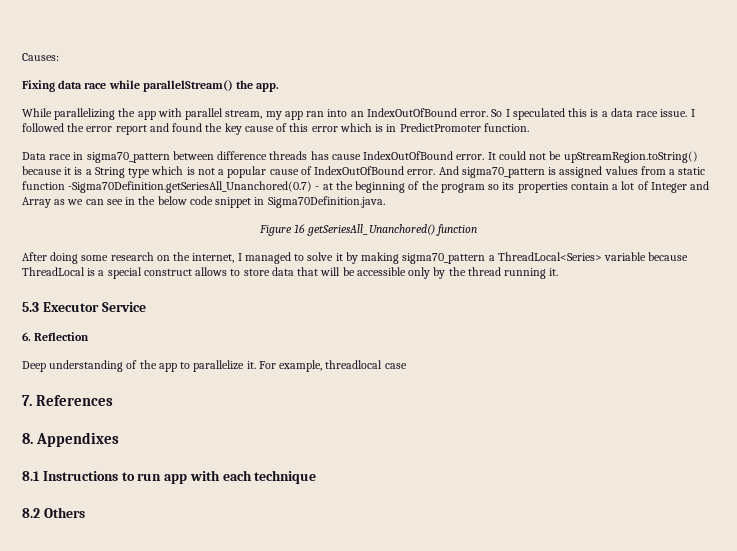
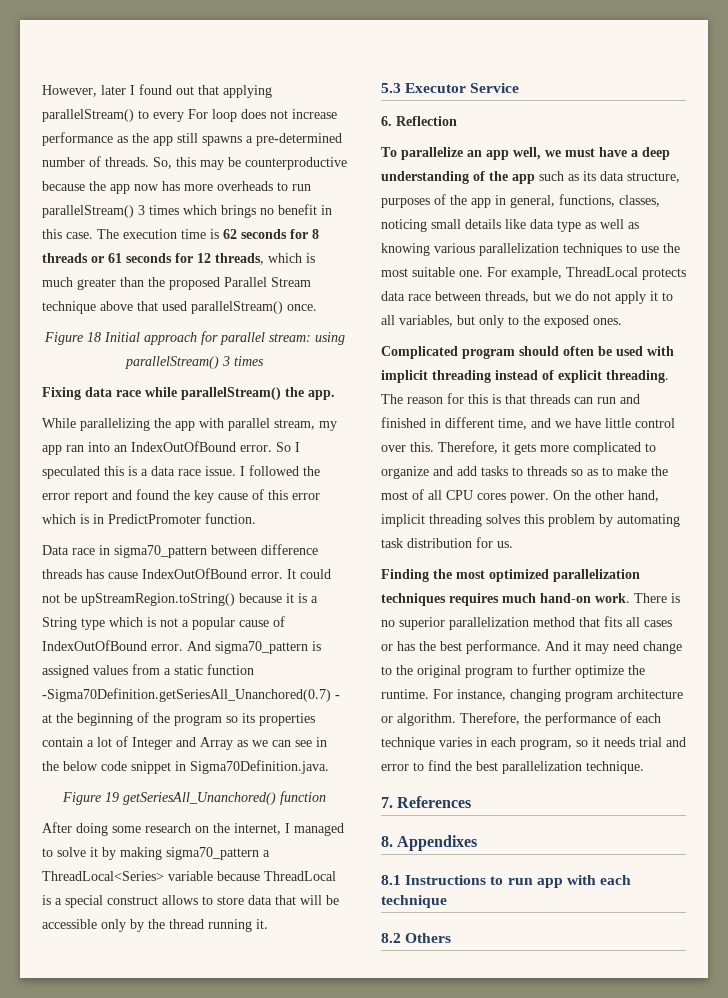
- Causes:
+ However, later I found out that applying parallelStream() to every For loop does not increase performance as the app still spawns a pre-determined number of threads. So, this may be counterproductive because the app now has more overheads to run parallelStream() 3 times which brings no benefit in this case. The execution time is 62 seconds for 8 threads or 61 seconds for 12 threads, which is much greater than the proposed Parallel Stream technique above that used parallelStream() once.
+ Figure 18 Initial approach for parallel stream: using parallelStream() 3 times
- Figure 16 getSeriesAll_Unanchored() function
+ Figure 19 getSeriesAll_Unanchored() function
- Deep understanding of the app to parallelize it. For example, threadlocal case
+ To parallelize an app well, we must have a deep understanding of the app such as its data structure, purposes of the app in general, functions, classes, noticing small details like data type as well as knowing various parallelization techniques to use the most suitable one. For example, ThreadLocal protects data race between threads, but we do not apply it to all variables, but only to the exposed ones.
+ Complicated program should often be used with implicit threading instead of explicit threading. The reason for this is that threads can run and finished in different time, and we have little control over this. Therefore, it gets more complicated to organize and add tasks to threads so as to make the most of all CPU cores power. On the other hand, implicit threading solves this problem by automating task distribution for us.
+ Finding the most optimized parallelization techniques requires much hand-on work. There is no superior parallelization method that fits all cases or has the best performance. And it may need change to the original program to further optimize the runtime. For instance, changing program architecture or algorithm. Therefore, the performance of each technique varies in each program, so it needs trial and error to find the best parallelization technique.

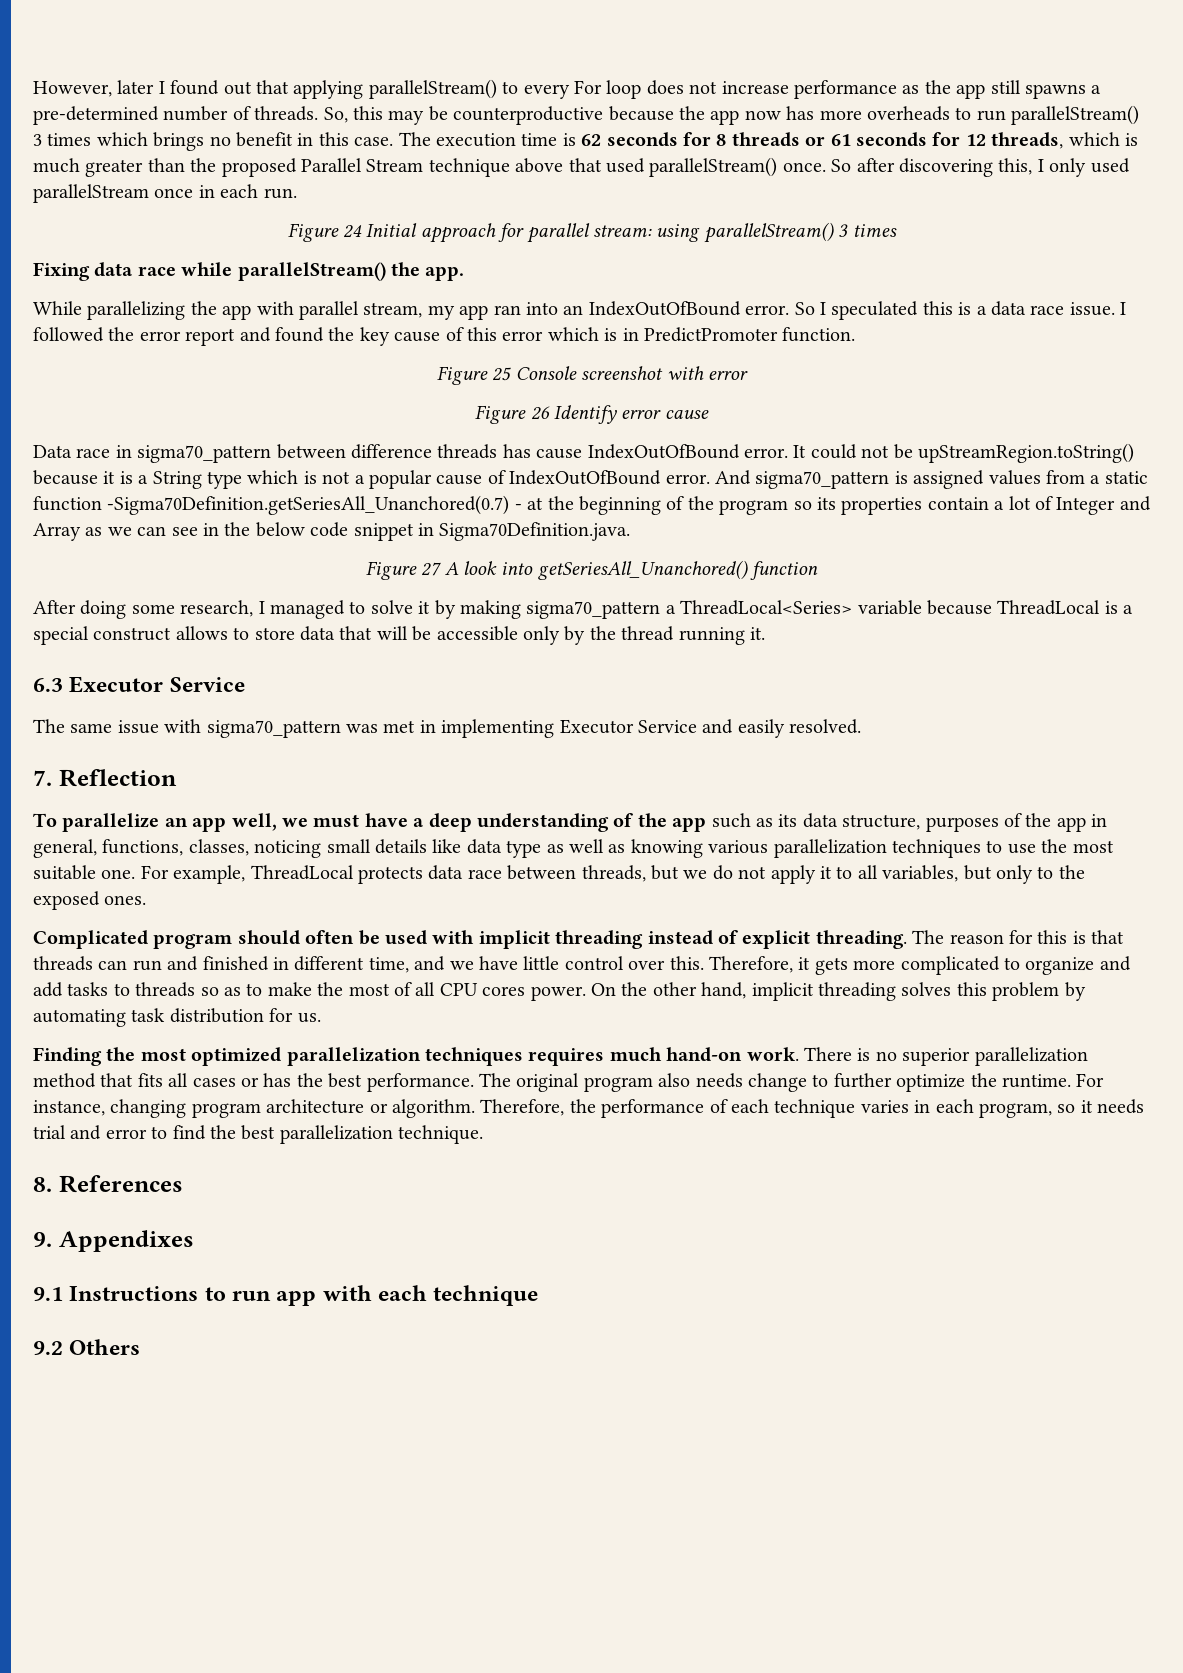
- The execution time is 62 seconds for 8 threads or 61 seconds for 12 threads, which is much greater than the proposed Parallel Stream technique above that used parallelStream() once.
- Figure 18 Initial approach for parallel stream: using parallelStream() 3 times
+ The execution time is 62 seconds for 8 threads or 61 seconds for 12 threads, which is much greater than the proposed Parallel Stream technique above that used parallelStream() once. So after discovering this, I only used parallelStream once in each run.
+ Figure 24 Initial approach for parallel stream: using parallelStream() 3 times
+ Figure 25 Console screenshot with error
+ Figure 26 Identify error cause
- Figure 19 getSeriesAll_Unanchored() function
+ Figure 27 A look into getSeriesAll_Unanchored() function
- After doing some research on the internet, I managed to solve it by making sigma70_pattern a ThreadLocal<Series> variable because ThreadLocal is a special construct allows to store data that will be accessible only by the thread running it.
+ After doing some research, I managed to solve it by making sigma70_pattern a ThreadLocal<Series> variable because ThreadLocal is a special construct allows to store data that will be accessible only by the thread running it.
- 5.3 Executor Service
+ 6.3 Executor Service
- 6. Reflection
+ The same issue with sigma70_pattern was met in implementing Executor Service and easily resolved.
+ 7. Reflection
- And it may need change to the original program to further optimize the runtime.
+ The original program also needs change to further optimize the runtime.
- 7. References
+ 8. References
- 8. Appendixes
+ 9. Appendixes
- 8.1 Instructions to run app with each technique
+ 9.1 Instructions to run app with each technique
- 8.2 Others
+ 9.2 Others

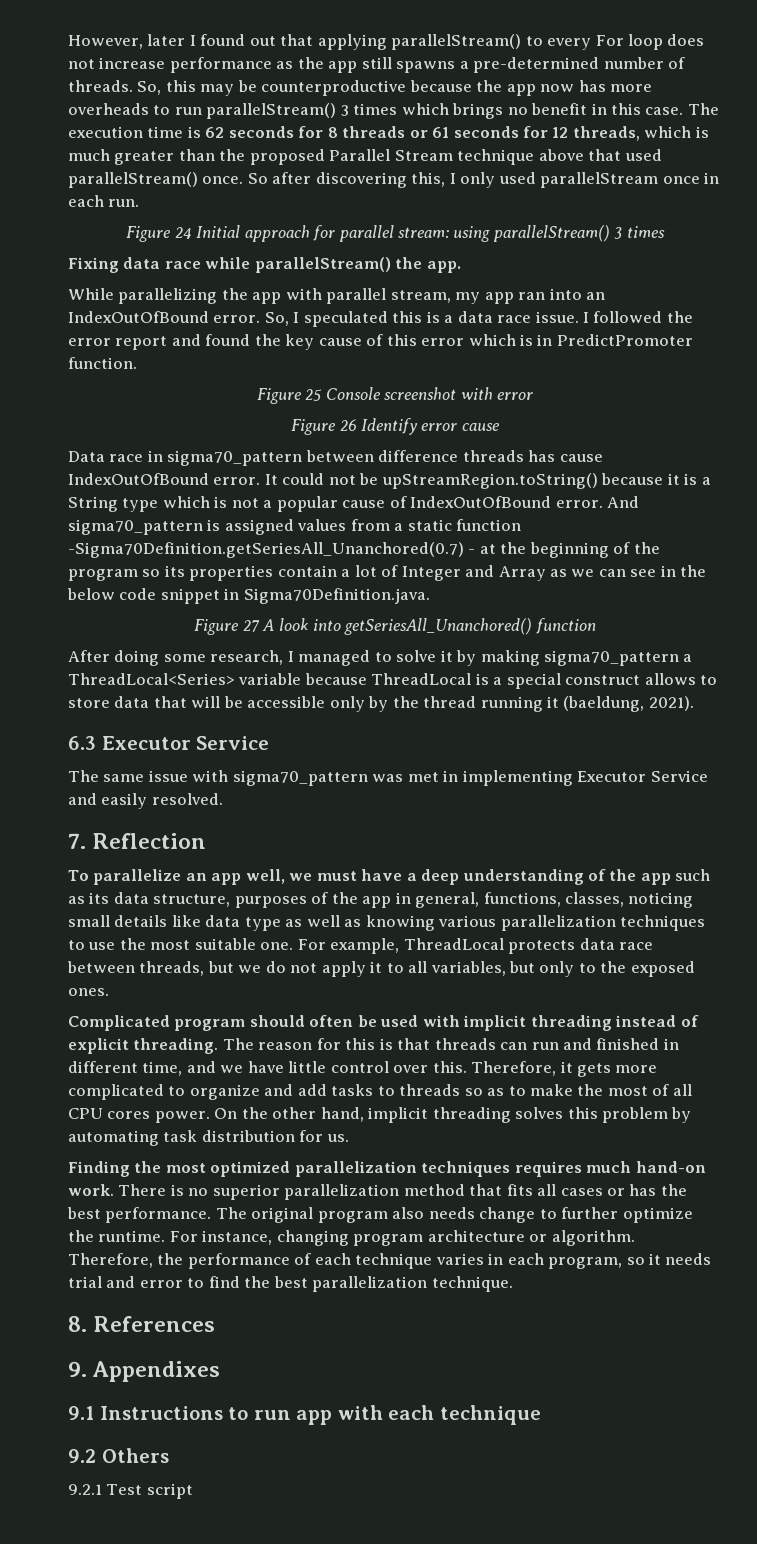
- So I speculated this is a data race issue.
+ So, I speculated this is a data race issue.
- After doing some research, I managed to solve it by making sigma70_pattern a ThreadLocal<Series> variable because ThreadLocal is a special construct allows to store data that will be accessible only by the thread running it.
+ After doing some research, I managed to solve it by making sigma70_pattern a ThreadLocal<Series> variable because ThreadLocal is a special construct allows to store data that will be accessible only by the thread running it (baeldung, 2021).
+ 9.2.1 Test script

